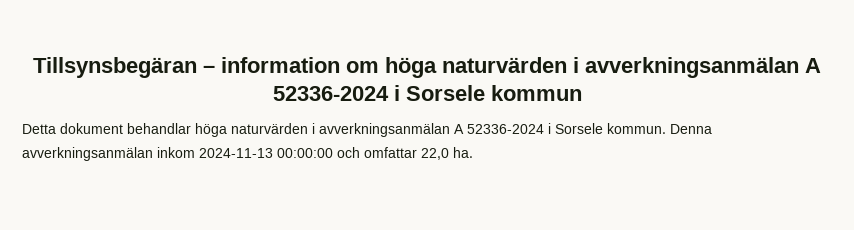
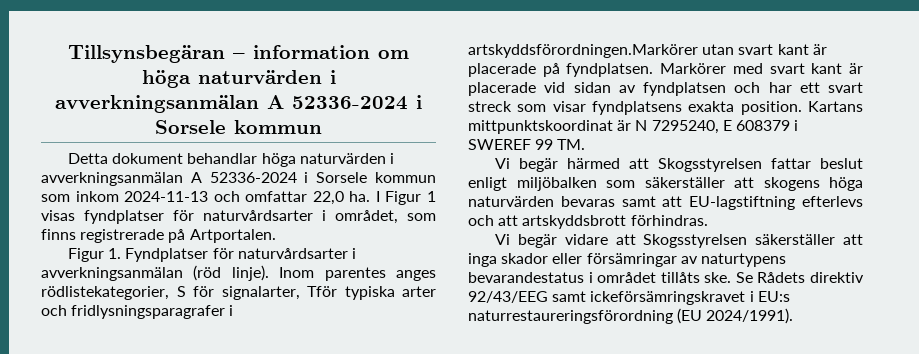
- Detta dokument behandlar höga naturvärden i avverkningsanmälan A 52336-2024 i Sorsele kommun. Denna avverkningsanmälan inkom 2024-11-13 00:00:00 och omfattar 22,0 ha.
+ Detta dokument behandlar höga naturvärden i avverkningsanmälan A 52336-2024 i Sorsele kommun som inkom 2024-11-13 och omfattar 22,0 ha.
+ I Figur 1 visas fyndplatser för naturvårdsarter i området, som finns registrerade på Artportalen.
+ Figur 1. Fyndplatser för naturvårdsarter i avverkningsanmälan (röd linje). Inom parentes anges rödlistekategorier, S för signalarter, Tför typiska arter och fridlysningsparagrafer i artskyddsförordningen.Markörer utan svart kant är placerade på fyndplatsen. Markörer med svart kant är placerade vid sidan av fyndplatsen och har ett svart streck som visar fyndplatsens exakta position. Kartans mittpunktskoordinat är N 7295240, E 608379 i SWEREF 99 TM.
+ Vi begär härmed att Skogsstyrelsen fattar beslut enligt miljöbalken som säkerställer att skogens höga naturvärden bevaras samt att EU-lagstiftning efterlevs och att artskyddsbrott förhindras.
+ Vi begär vidare att Skogsstyrelsen säkerställer att inga skador eller försämringar av naturtypens bevarandestatus i området tillåts ske. Se Rådets direktiv 92/43/EEG samt ickeförsämringskravet i EU:s naturrestaureringsförordning (EU 2024/1991).

